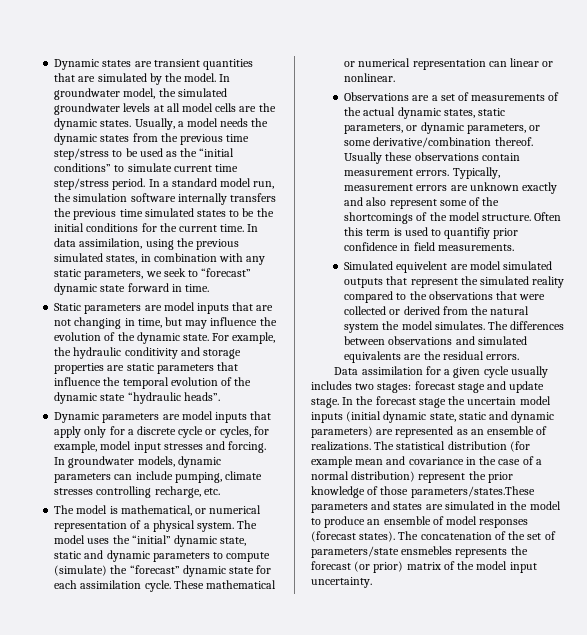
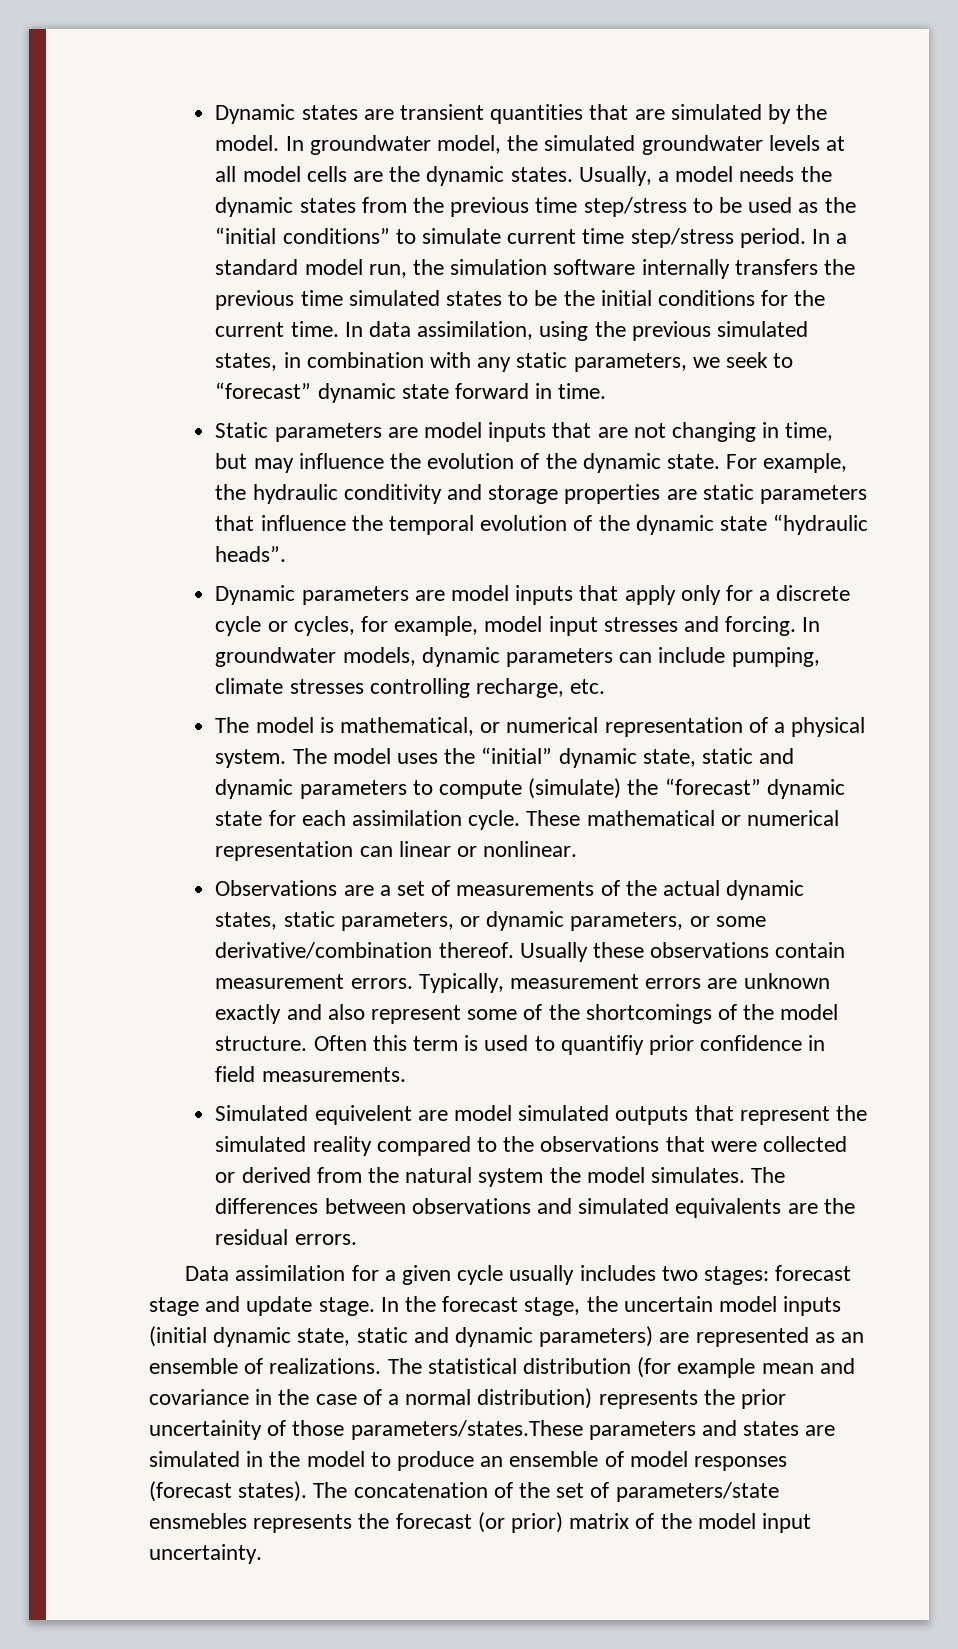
- In the forecast stage the uncertain model inputs (initial dynamic state, static and dynamic parameters) are represented as an ensemble of realizations.
+ In the forecast stage, the uncertain model inputs (initial dynamic state, static and dynamic parameters) are represented as an ensemble of realizations.
- The statistical distribution (for example mean and covariance in the case of a normal distribution) represent the prior knowledge of those parameters/states.These parameters and states are simulated in the model to produce an ensemble of model responses (forecast states).
+ The statistical distribution (for example mean and covariance in the case of a normal distribution) represents the prior uncertainity of those parameters/states.These parameters and states are simulated in the model to produce an ensemble of model responses (forecast states).

